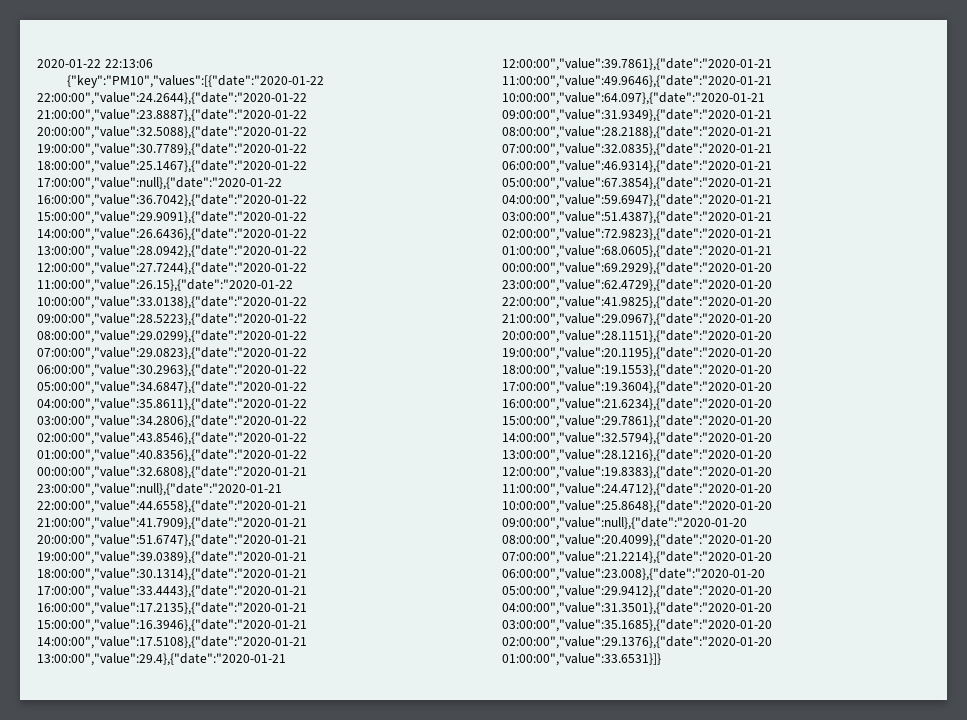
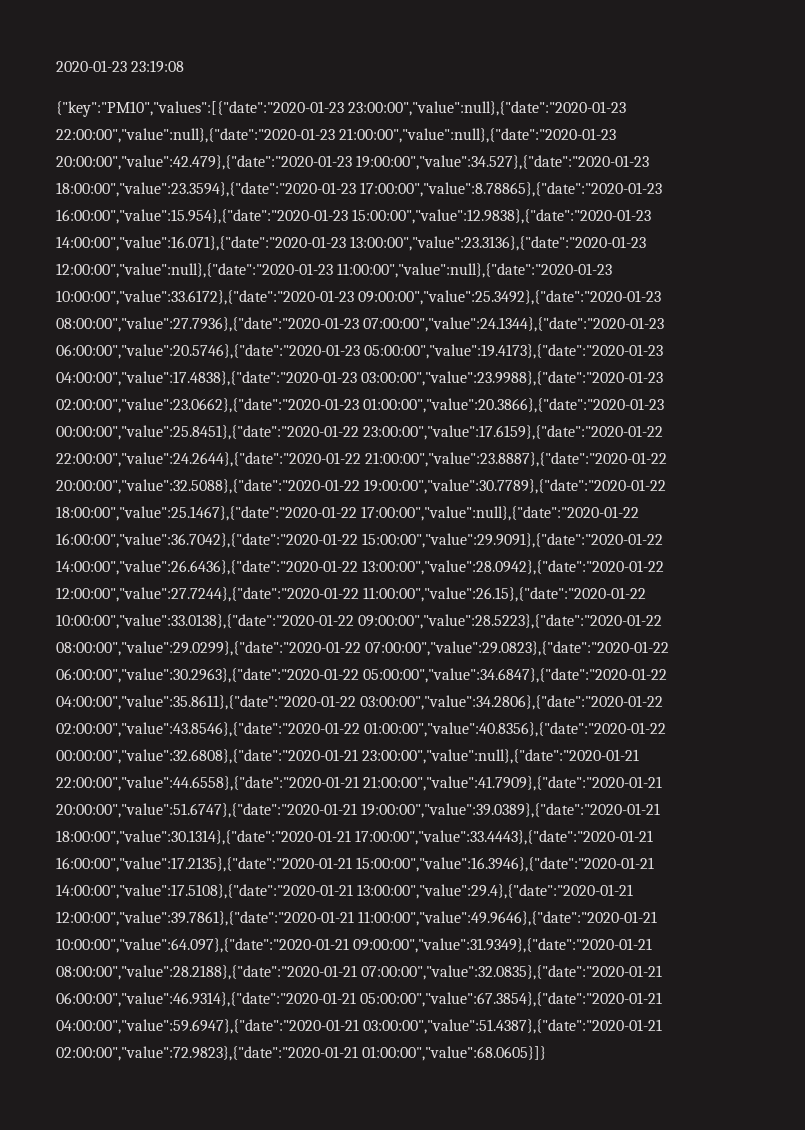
- 2020-01-22 22:13:06
- {"key":"PM10","values":[{"date":"2020-01-22 22:00:00","value":24.2644},{"date":"2020-01-22 21:00:00","value":23.8887},{"date":"2020-01-22 20:00:00","value":32.5088},{"date":"2020-01-22 19:00:00","value":30.7789},{"date":"2020-01-22 18:00:00","value":25.1467},{"date":"2020-01-22 17:00:00","value":null},{"date":"2020-01-22 16:00:00","value":36.7042},{"date":"2020-01-22 15:00:00","value":29.9091},{"date":"2020-01-22 14:00:00","value":26.6436},{"date":"2020-01-22 13:00:00","value":28.0942},{"date":"2020-01-22 12:00:00","value":27.7244},{"date":"2020-01-22 11:00:00","value":26.15},{"date":"2020-01-22 10:00:00","value":33.0138},{"date":"2020-01-22 09:00:00","value":28.5223},{"date":"2020-01-22 08:00:00","value":29.0299},{"date":"2020-01-22 07:00:00","value":29.0823},{"date":"2020-01-22 06:00:00","value":30.2963},{"date":"2020-01-22 05:00:00","value":34.6847},{"date":"2020-01-22 04:00:00","value":35.8611},{"date":"2020-01-22 03:00:00","value":34.2806},{"date":"2020-01-22 02:00:00","value":43.8546},{"date":"2020-01-22 01:00:00","value":40.8356},{"date":"2020-01-22 00:00:00","value":32.6808},{"date":"2020-01-21 23:00:00","value":null},{"date":"2020-01-21 22:00:00","value":44.6558},{"date":"2020-01-21 21:00:00","value":41.7909},{"date":"2020-01-21 20:00:00","value":51.6747},{"date":"2020-01-21 19:00:00","value":39.0389},{"date":"2020-01-21 18:00:00","value":30.1314},{"date":"2020-01-21 17:00:00","value":33.4443},{"date":"2020-01-21 16:00:00","value":17.2135},{"date":"2020-01-21 15:00:00","value":16.3946},{"date":"2020-01-21 14:00:00","value":17.5108},{"date":"2020-01-21 13:00:00","value":29.4},{"date":"2020-01-21 12:00:00","value":39.7861},{"date":"2020-01-21 11:00:00","value":49.9646},{"date":"2020-01-21 10:00:00","value":64.097},{"date":"2020-01-21 09:00:00","value":31.9349},{"date":"2020-01-21 08:00:00","value":28.2188},{"date":"2020-01-21 07:00:00","value":32.0835},{"date":"2020-01-21 06:00:00","value":46.9314},{"date":"2020-01-21 05:00:00","value":67.3854},{"date":"2020-01-21 04:00:00","value":59.6947},{"date":"2020-01-21 03:00:00","value":51.4387},{"date":"2020-01-21 02:00:00","value":72.9823},{"date":"2020-01-21 01:00:00","value":68.0605},{"date":"2020-01-21 00:00:00","value":69.2929},{"date":"2020-01-20 23:00:00","value":62.4729},{"date":"2020-01-20 22:00:00","value":41.9825},{"date":"2020-01-20 21:00:00","value":29.0967},{"date":"2020-01-20 20:00:00","value":28.1151},{"date":"2020-01-20 19:00:00","value":20.1195},{"date":"2020-01-20 18:00:00","value":19.1553},{"date":"2020-01-20 17:00:00","value":19.3604},{"date":"2020-01-20 16:00:00","value":21.6234},{"date":"2020-01-20 15:00:00","value":29.7861},{"date":"2020-01-20 14:00:00","value":32.5794},{"date":"2020-01-20 13:00:00","value":28.1216},{"date":"2020-01-20 12:00:00","value":19.8383},{"date":"2020-01-20 11:00:00","value":24.4712},{"date":"2020-01-20 10:00:00","value":25.8648},{"date":"2020-01-20 09:00:00","value":null},{"date":"2020-01-20 08:00:00","value":20.4099},{"date":"2020-01-20 07:00:00","value":21.2214},{"date":"2020-01-20 06:00:00","value":23.008},{"date":"2020-01-20 05:00:00","value":29.9412},{"date":"2020-01-20 04:00:00","value":31.3501},{"date":"2020-01-20 03:00:00","value":35.1685},{"date":"2020-01-20 02:00:00","value":29.1376},{"date":"2020-01-20 01:00:00","value":33.6531}]}
+ 2020-01-23 23:19:08
+ {"key":"PM10","values":[{"date":"2020-01-23 23:00:00","value":null},{"date":"2020-01-23 22:00:00","value":null},{"date":"2020-01-23 21:00:00","value":null},{"date":"2020-01-23 20:00:00","value":42.479},{"date":"2020-01-23 19:00:00","value":34.527},{"date":"2020-01-23 18:00:00","value":23.3594},{"date":"2020-01-23 17:00:00","value":8.78865},{"date":"2020-01-23 16:00:00","value":15.954},{"date":"2020-01-23 15:00:00","value":12.9838},{"date":"2020-01-23 14:00:00","value":16.071},{"date":"2020-01-23 13:00:00","value":23.3136},{"date":"2020-01-23 12:00:00","value":null},{"date":"2020-01-23 11:00:00","value":null},{"date":"2020-01-23 10:00:00","value":33.6172},{"date":"2020-01-23 09:00:00","value":25.3492},{"date":"2020-01-23 08:00:00","value":27.7936},{"date":"2020-01-23 07:00:00","value":24.1344},{"date":"2020-01-23 06:00:00","value":20.5746},{"date":"2020-01-23 05:00:00","value":19.4173},{"date":"2020-01-23 04:00:00","value":17.4838},{"date":"2020-01-23 03:00:00","value":23.9988},{"date":"2020-01-23 02:00:00","value":23.0662},{"date":"2020-01-23 01:00:00","value":20.3866},{"date":"2020-01-23 00:00:00","value":25.8451},{"date":"2020-01-22 23:00:00","value":17.6159},{"date":"2020-01-22 22:00:00","value":24.2644},{"date":"2020-01-22 21:00:00","value":23.8887},{"date":"2020-01-22 20:00:00","value":32.5088},{"date":"2020-01-22 19:00:00","value":30.7789},{"date":"2020-01-22 18:00:00","value":25.1467},{"date":"2020-01-22 17:00:00","value":null},{"date":"2020-01-22 16:00:00","value":36.7042},{"date":"2020-01-22 15:00:00","value":29.9091},{"date":"2020-01-22 14:00:00","value":26.6436},{"date":"2020-01-22 13:00:00","value":28.0942},{"date":"2020-01-22 12:00:00","value":27.7244},{"date":"2020-01-22 11:00:00","value":26.15},{"date":"2020-01-22 10:00:00","value":33.0138},{"date":"2020-01-22 09:00:00","value":28.5223},{"date":"2020-01-22 08:00:00","value":29.0299},{"date":"2020-01-22 07:00:00","value":29.0823},{"date":"2020-01-22 06:00:00","value":30.2963},{"date":"2020-01-22 05:00:00","value":34.6847},{"date":"2020-01-22 04:00:00","value":35.8611},{"date":"2020-01-22 03:00:00","value":34.2806},{"date":"2020-01-22 02:00:00","value":43.8546},{"date":"2020-01-22 01:00:00","value":40.8356},{"date":"2020-01-22 00:00:00","value":32.6808},{"date":"2020-01-21 23:00:00","value":null},{"date":"2020-01-21 22:00:00","value":44.6558},{"date":"2020-01-21 21:00:00","value":41.7909},{"date":"2020-01-21 20:00:00","value":51.6747},{"date":"2020-01-21 19:00:00","value":39.0389},{"date":"2020-01-21 18:00:00","value":30.1314},{"date":"2020-01-21 17:00:00","value":33.4443},{"date":"2020-01-21 16:00:00","value":17.2135},{"date":"2020-01-21 15:00:00","value":16.3946},{"date":"2020-01-21 14:00:00","value":17.5108},{"date":"2020-01-21 13:00:00","value":29.4},{"date":"2020-01-21 12:00:00","value":39.7861},{"date":"2020-01-21 11:00:00","value":49.9646},{"date":"2020-01-21 10:00:00","value":64.097},{"date":"2020-01-21 09:00:00","value":31.9349},{"date":"2020-01-21 08:00:00","value":28.2188},{"date":"2020-01-21 07:00:00","value":32.0835},{"date":"2020-01-21 06:00:00","value":46.9314},{"date":"2020-01-21 05:00:00","value":67.3854},{"date":"2020-01-21 04:00:00","value":59.6947},{"date":"2020-01-21 03:00:00","value":51.4387},{"date":"2020-01-21 02:00:00","value":72.9823},{"date":"2020-01-21 01:00:00","value":68.0605}]}

